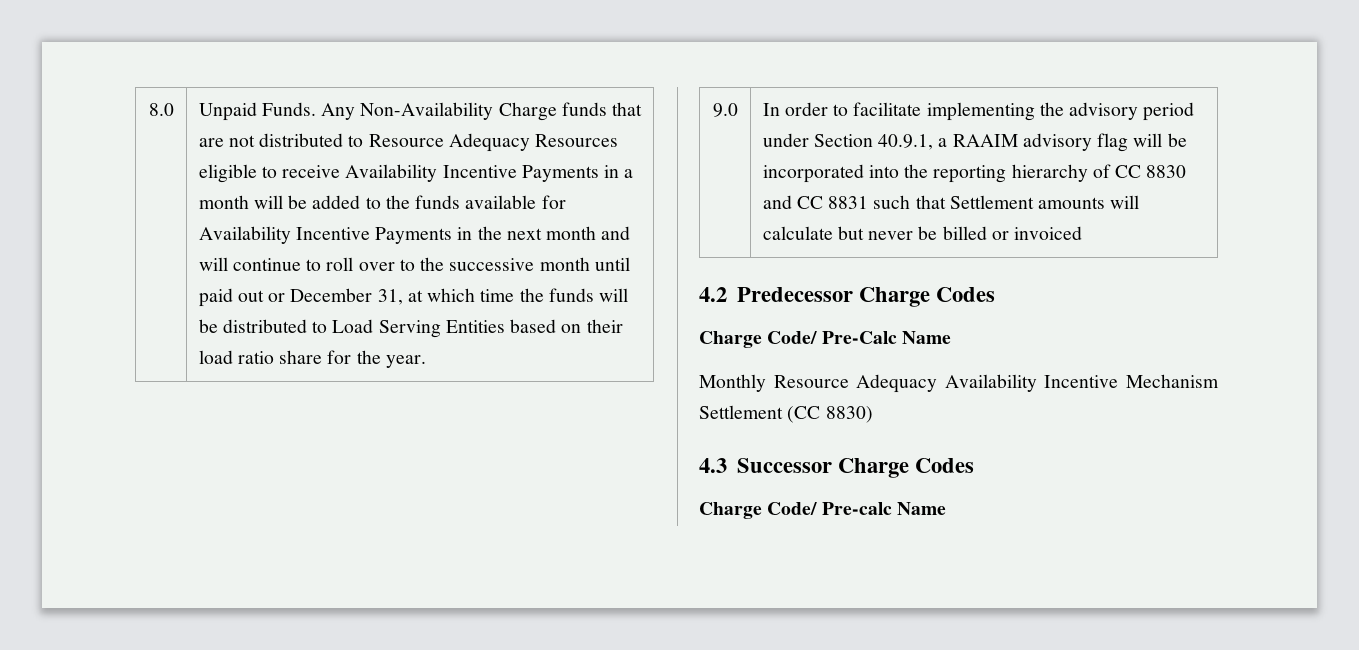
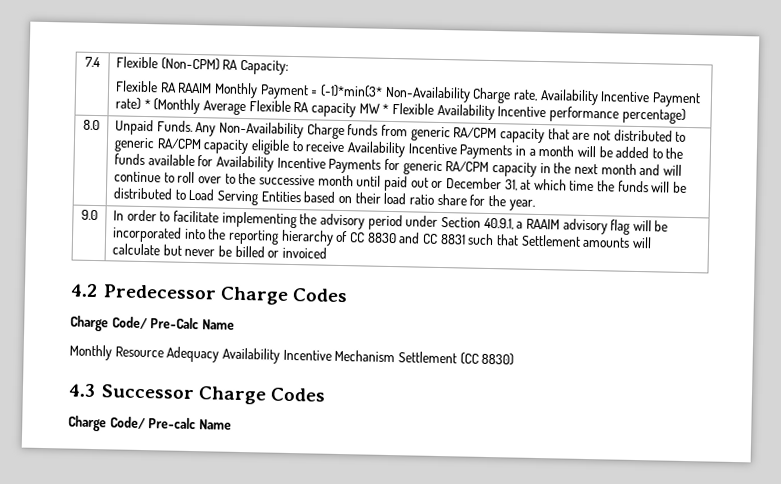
+ 7.4 | Flexible (Non-CPM) RA Capacity:
+ Flexible RA RAAIM Monthly Payment = (-1)*min(3* Non-Availability Charge rate, Availability Incentive Payment rate) * (Monthly Average Flexible RA capacity MW * Flexible Availability Incentive performance percentage)
- Any Non-Availability Charge funds that are not distributed to Resource Adequacy Resources eligible to receive Availability Incentive Payments in a month will be added to the funds available for Availability Incentive Payments in the next month and will continue to roll over to the successive month until paid out or December 31, at which time the funds will be distributed to Load Serving Entities based on their load ratio share for the year.
+ Any Non-Availability Charge funds from generic RA/CPM capacity that are not distributed to generic RA/CPM capacity eligible to receive Availability Incentive Payments in a month will be added to the funds available for Availability Incentive Payments for generic RA/CPM capacity in the next month and will continue to roll over to the successive month until paid out or December 31, at which time the funds will be distributed to Load Serving Entities based on their load ratio share for the year.

